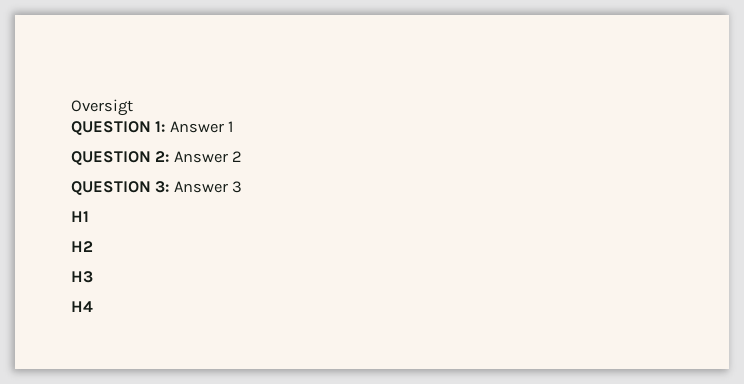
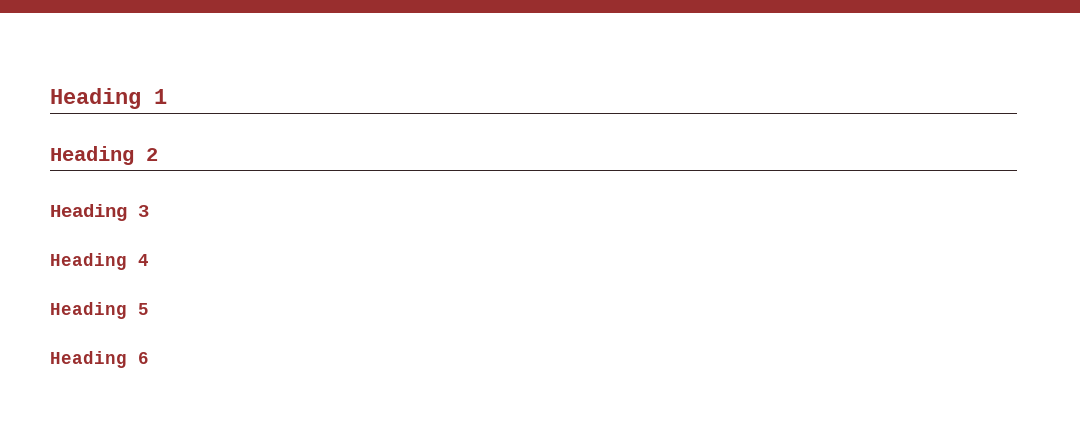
- Oversigt
- QUESTION 1: Answer 1
- QUESTION 2: Answer 2
- QUESTION 3: Answer 3
- H1
- H2
- H3
- H4
+ Heading 1
+ Heading 2
+ Heading 3
+ Heading 4
+ Heading 5
+ Heading 6

